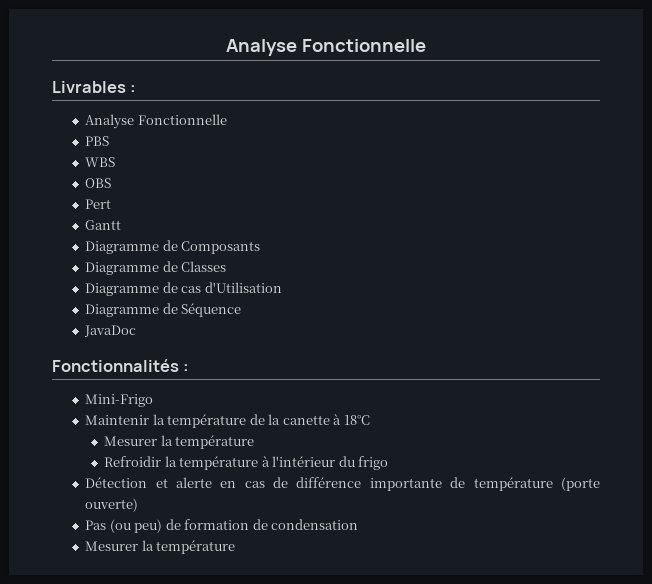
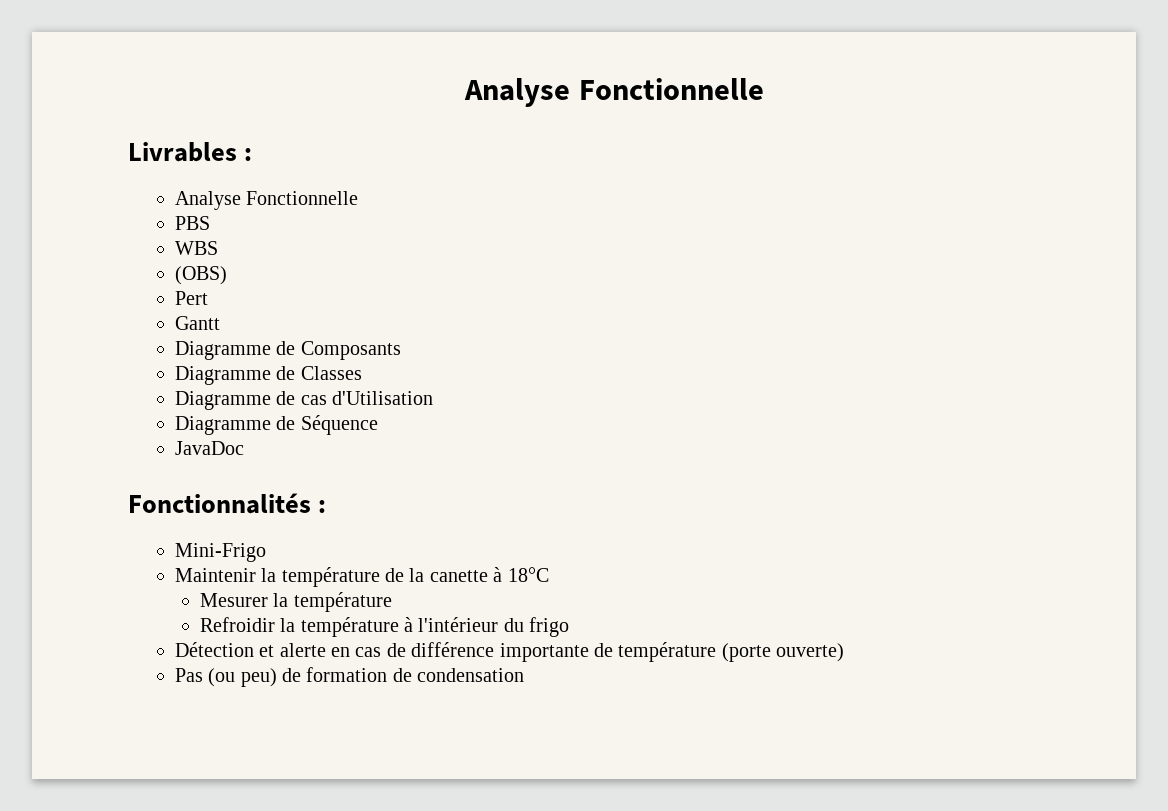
- OBS
+ (OBS)
  Pas (ou peu) de formation de condensation
- Mesurer la température

